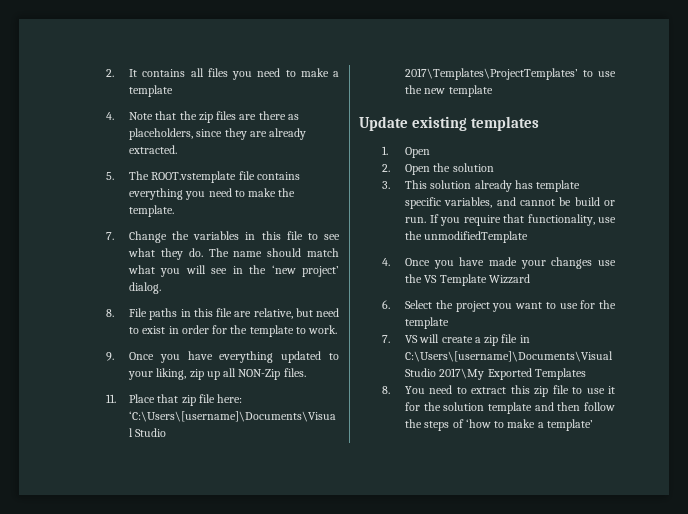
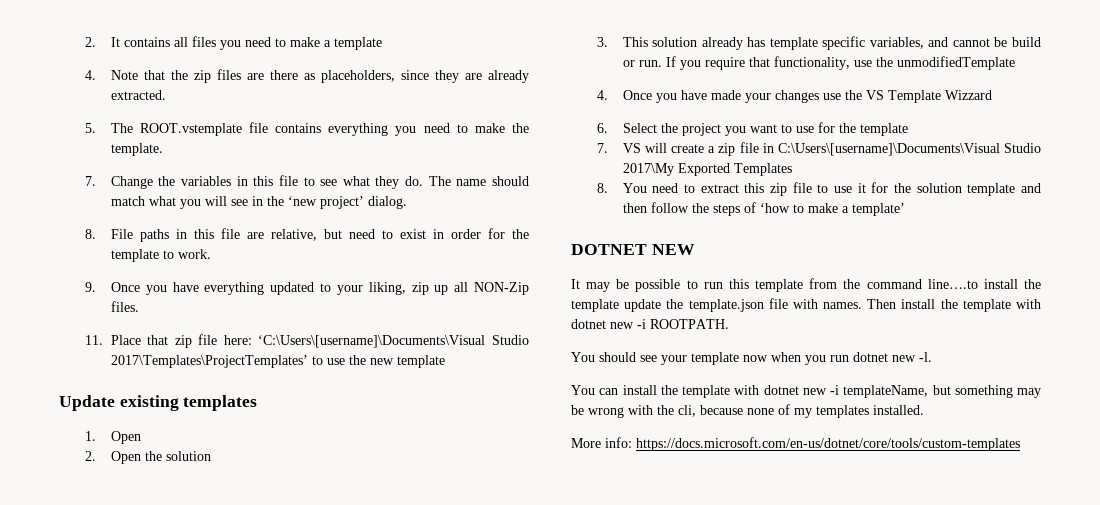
+ DOTNET NEW
+ It may be possible to run this template from the command line….to install the template update the template.json file with names. Then install the template with dotnet new -i ROOTPATH.
+ You should see your template now when you run dotnet new -l.
+ You can install the template with dotnet new -i templateName, but something may be wrong with the cli, because none of my templates installed.
+ More info: https://docs.microsoft.com/en-us/dotnet/core/tools/custom-templates

